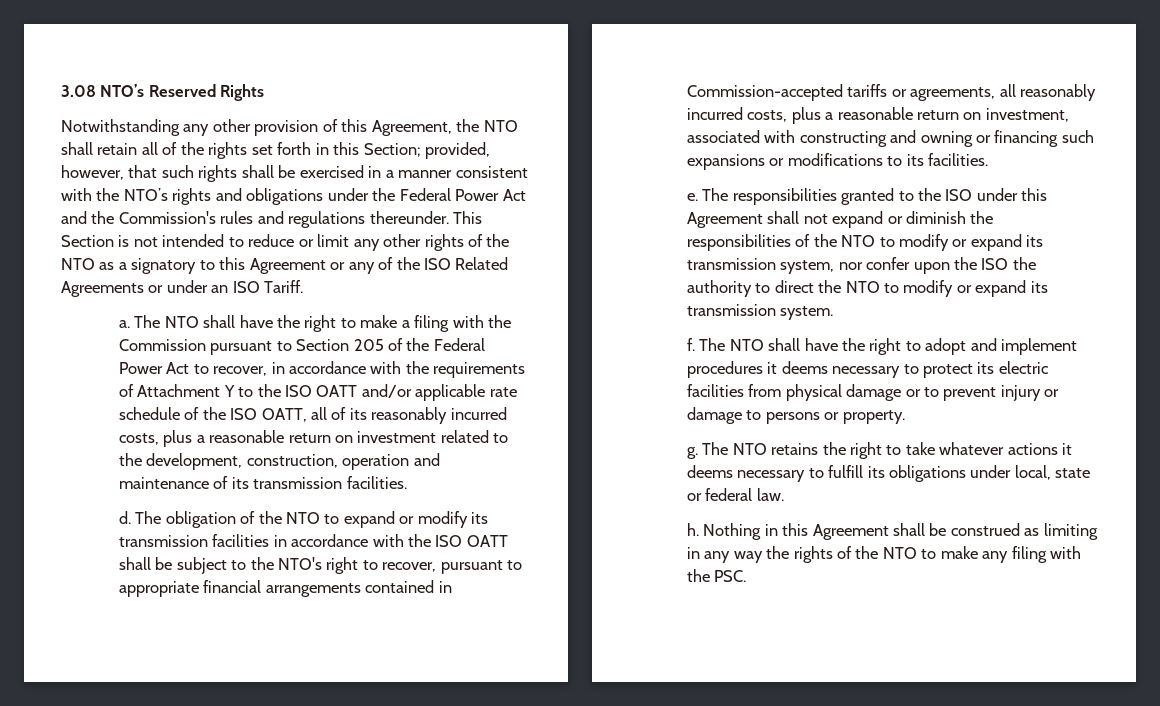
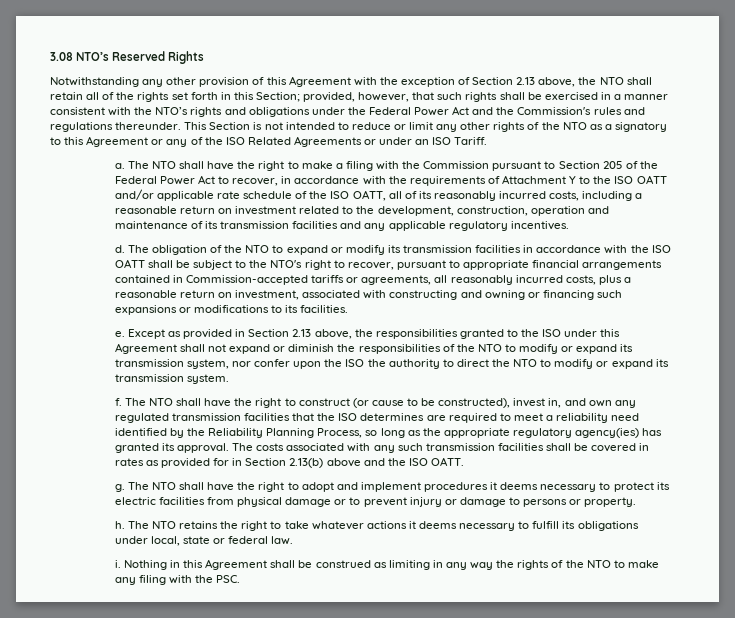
- Notwithstanding any other provision of this Agreement, the NTO shall retain all of the rights set forth in this Section; provided, however, that such rights shall be exercised in a manner consistent with the NTO’s rights and obligations under the Federal Power Act and the Commission's rules and regulations thereunder.
+ Notwithstanding any other provision of this Agreement with the exception of Section 2.13 above, the NTO shall retain all of the rights set forth in this Section; provided, however, that such rights shall be exercised in a manner consistent with the NTO’s rights and obligations under the Federal Power Act and the Commission's rules and regulations thereunder.
- The NTO shall have the right to make a filing with the Commission pursuant to Section 205 of the Federal Power Act to recover, in accordance with the requirements of Attachment Y to the ISO OATT and/or applicable rate schedule of the ISO OATT, all of its reasonably incurred costs, plus a reasonable return on investment related to the development, construction, operation and maintenance of its transmission facilities.
+ The NTO shall have the right to make a filing with the Commission pursuant to Section 205 of the Federal Power Act to recover, in accordance with the requirements of Attachment Y to the ISO OATT and/or applicable rate schedule of the ISO OATT, all of its reasonably incurred costs, including a reasonable return on investment related to the development, construction, operation and maintenance of its transmission facilities and any applicable regulatory incentives.
- The responsibilities granted to the ISO under this Agreement shall not expand or diminish the responsibilities of the NTO to modify or expand its transmission system, nor confer upon the ISO the authority to direct the NTO to modify or expand its transmission system.
+ Except as provided in Section 2.13 above, the responsibilities granted to the ISO under this Agreement shall not expand or diminish the responsibilities of the NTO to modify or expand its transmission system, nor confer upon the ISO the authority to direct the NTO to modify or expand its transmission system.
- The NTO shall have the right to adopt and implement procedures it deems necessary to protect its electric facilities from physical damage or to prevent injury or damage to persons or property.
+ The NTO shall have the right to construct (or cause to be constructed), invest in, and own any regulated transmission facilities that the ISO determines are required to meet a reliability need identified by the Reliability Planning Process, so long as the appropriate regulatory agency(ies) has granted its approval. The costs associated with any such transmission facilities shall be covered in rates as provided for in Section 2.13(b) above and the ISO OATT.
+ g. The NTO shall have the right to adopt and implement procedures it deems necessary to protect its electric facilities from physical damage or to prevent injury or damage to persons or property.
- g.
+ h.
- h.
+ i.

